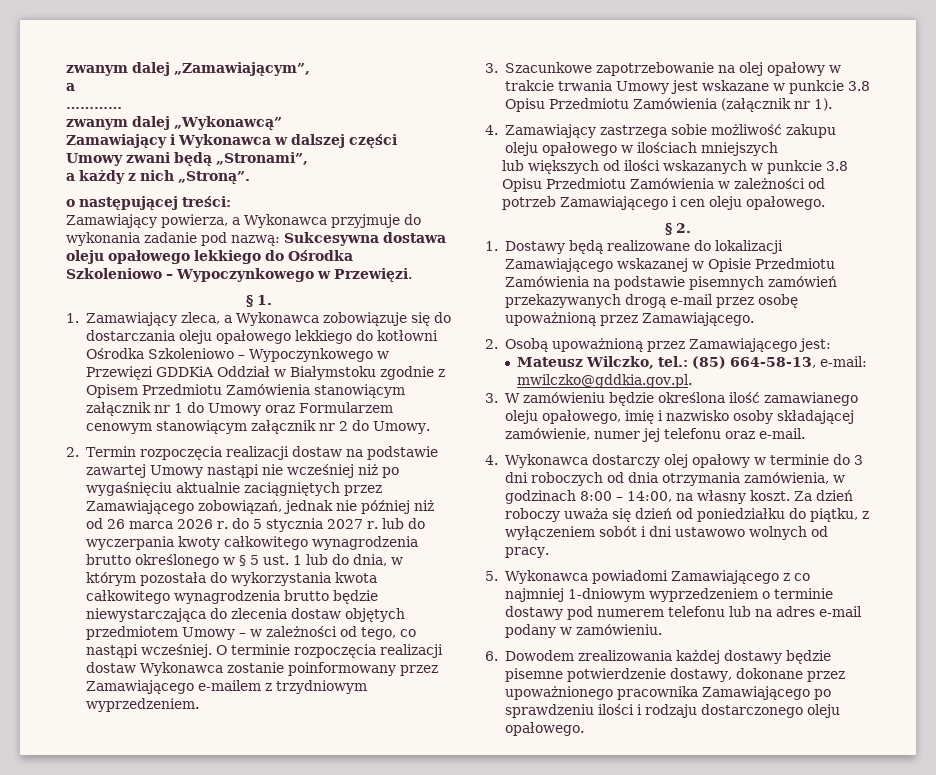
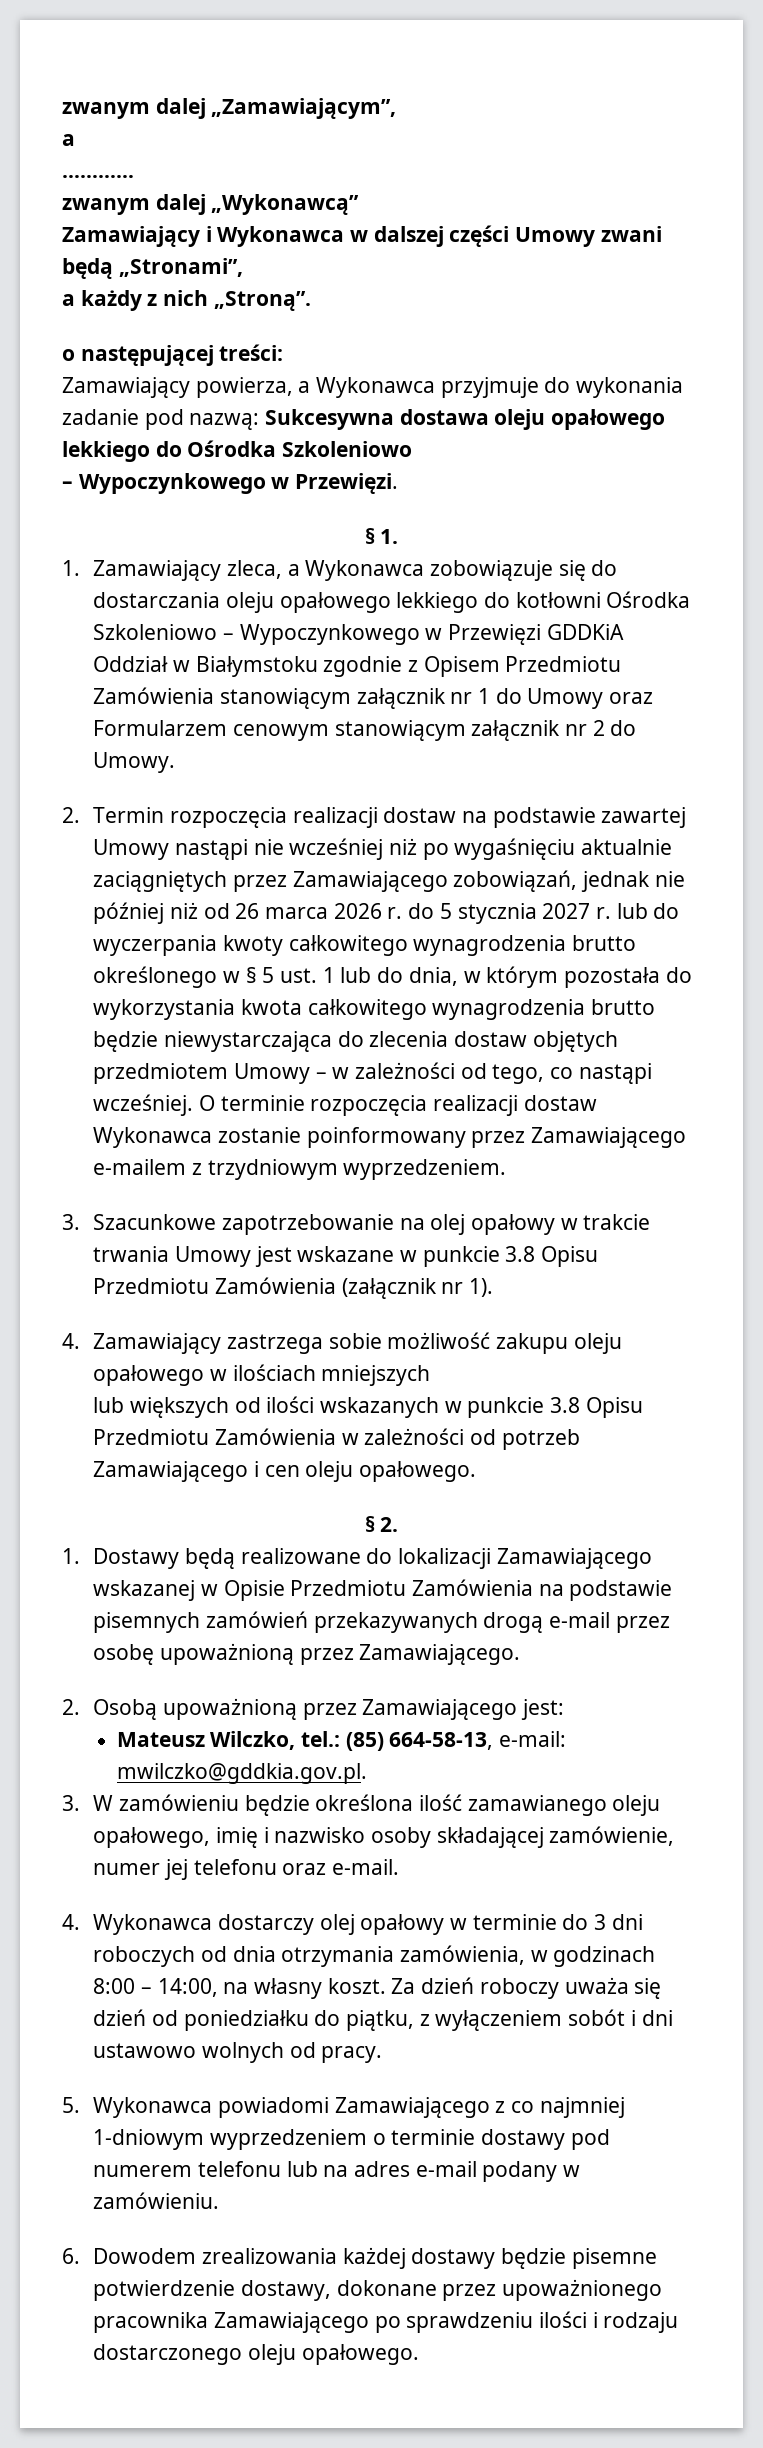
- Zamawiający powierza, a Wykonawca przyjmuje do wykonania zadanie pod nazwą: Sukcesywna dostawa oleju opałowego lekkiego do Ośrodka Szkoleniowo – Wypoczynkowego w Przewięzi.
+ Zamawiający powierza, a Wykonawca przyjmuje do wykonania zadanie pod nazwą: Sukcesywna dostawa oleju opałowego lekkiego do Ośrodka Szkoleniowo
+ – Wypoczynkowego w Przewięzi.

